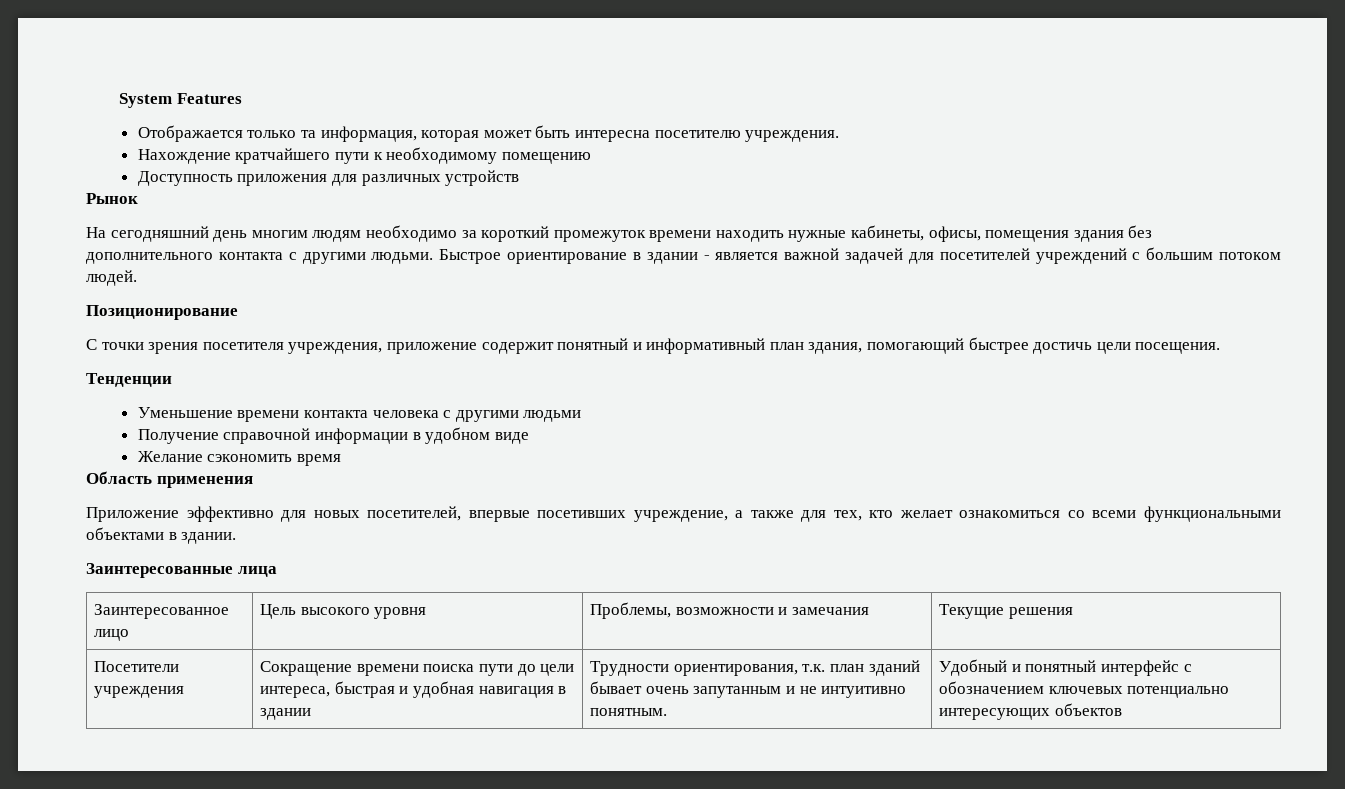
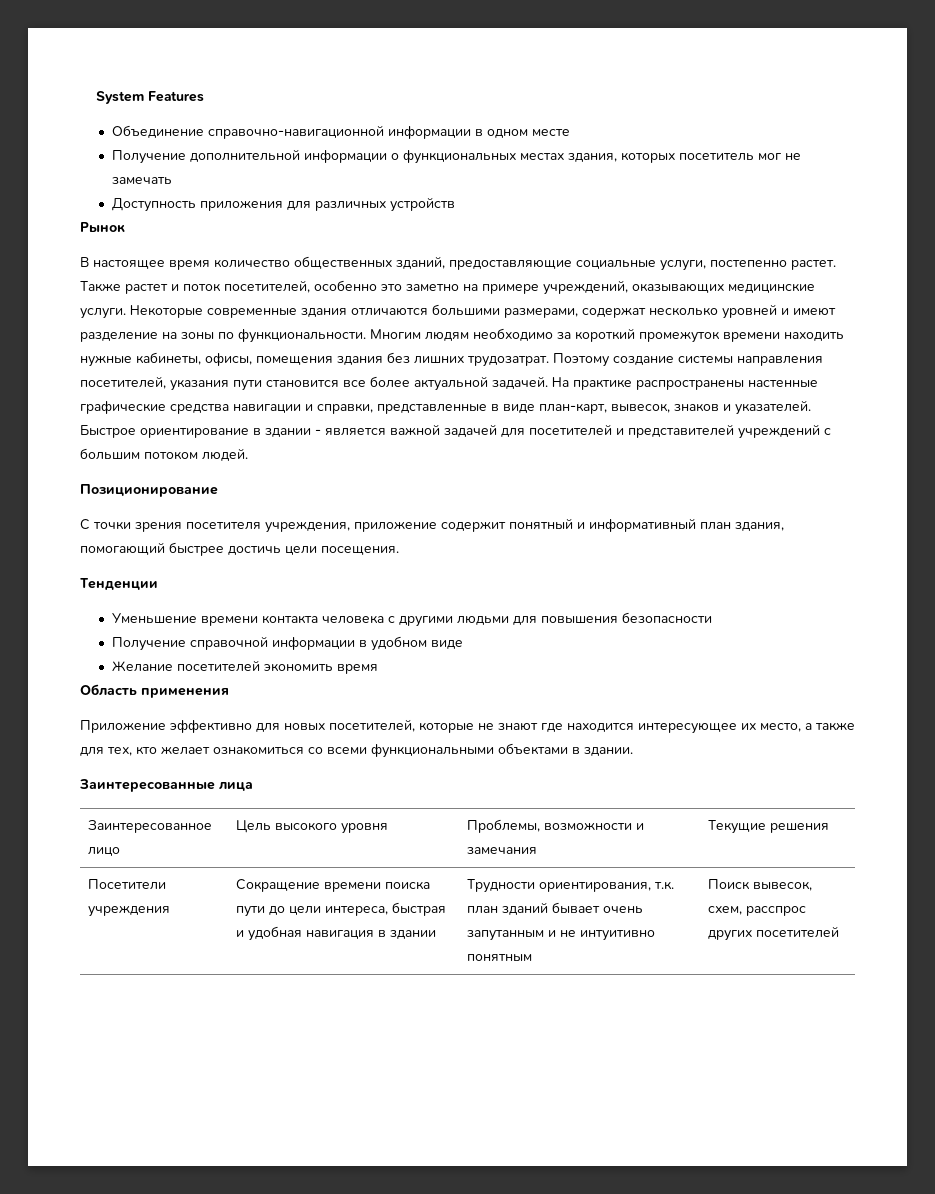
- Отображается только та информация, которая может быть интересна посетителю учреждения.
- Нахождение кратчайшего пути к необходимому помещению
+ Объединение справочно-навигационной информации в одном месте
+ Получение дополнительной информации о функциональных местах здания, которых посетитель мог не замечать
- На сегодняшний день многим людям необходимо за короткий промежуток времени находить нужные кабинеты, офисы, помещения здания без дополнительного контакта с другими людьми.
+ В настоящее время количество общественных зданий, предоставляющие социальные услуги, постепенно растет. Также растет и поток посетителей, особенно это заметно на примере учреждений, оказывающих медицинские услуги. Некоторые современные здания отличаются большими размерами, содержат несколько уровней и имеют разделение на зоны по функциональности. Многим людям необходимо за короткий промежуток времени находить нужные кабинеты, офисы, помещения здания без лишних трудозатрат. Поэтому создание системы направления посетителей, указания пути становится все более актуальной задачей. На практике распространены настенные графические средства навигации и справки, представленные в виде план-карт, вывесок, знаков и указателей.
- Быстрое ориентирование в здании - является важной задачей для посетителей учреждений с большим потоком людей.
+ Быстрое ориентирование в здании - является важной задачей для посетителей и представителей учреждений с большим потоком людей.
- Уменьшение времени контакта человека с другими людьми
+ Уменьшение времени контакта человека с другими людьми для повышения безопасности
- Желание сэкономить время
+ Желание посетителей экономить время
- Приложение эффективно для новых посетителей, впервые посетивших учреждение, а также для тех, кто желает ознакомиться со всеми функциональными объектами в здании.
+ Приложение эффективно для новых посетителей, которые не знают где находится интересующее их место, а также для тех, кто желает ознакомиться со всеми функциональными объектами в здании.
- Посетители учреждения | Сокращение времени поиска пути до цели интереса, быстрая и удобная навигация в здании | Трудности ориентирования, т.к. план зданий бывает очень запутанным и не интуитивно понятным. | Удобный и понятный интерфейс с обозначением ключевых потенциально интересующих объектов
+ Посетители учреждения | Сокращение времени поиска пути до цели интереса, быстрая и удобная навигация в здании | Трудности ориентирования, т.к. план зданий бывает очень запутанным и не интуитивно понятным | Поиск вывесок, схем, расспрос других посетителей

